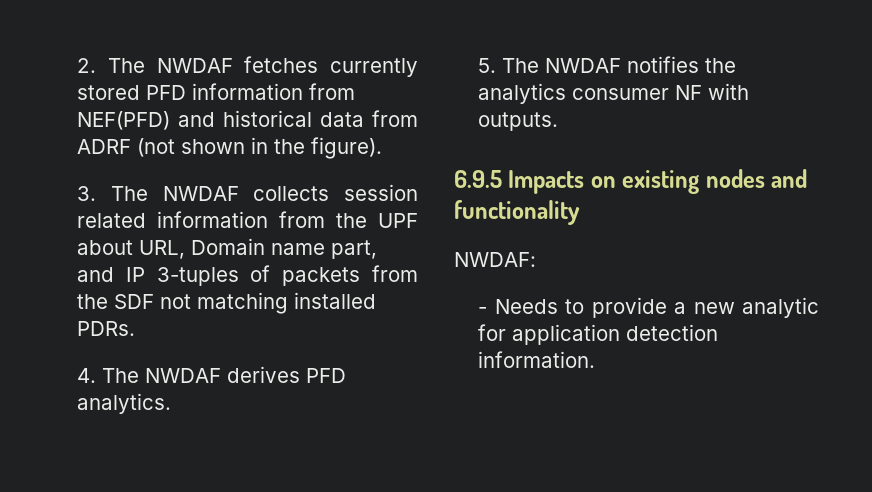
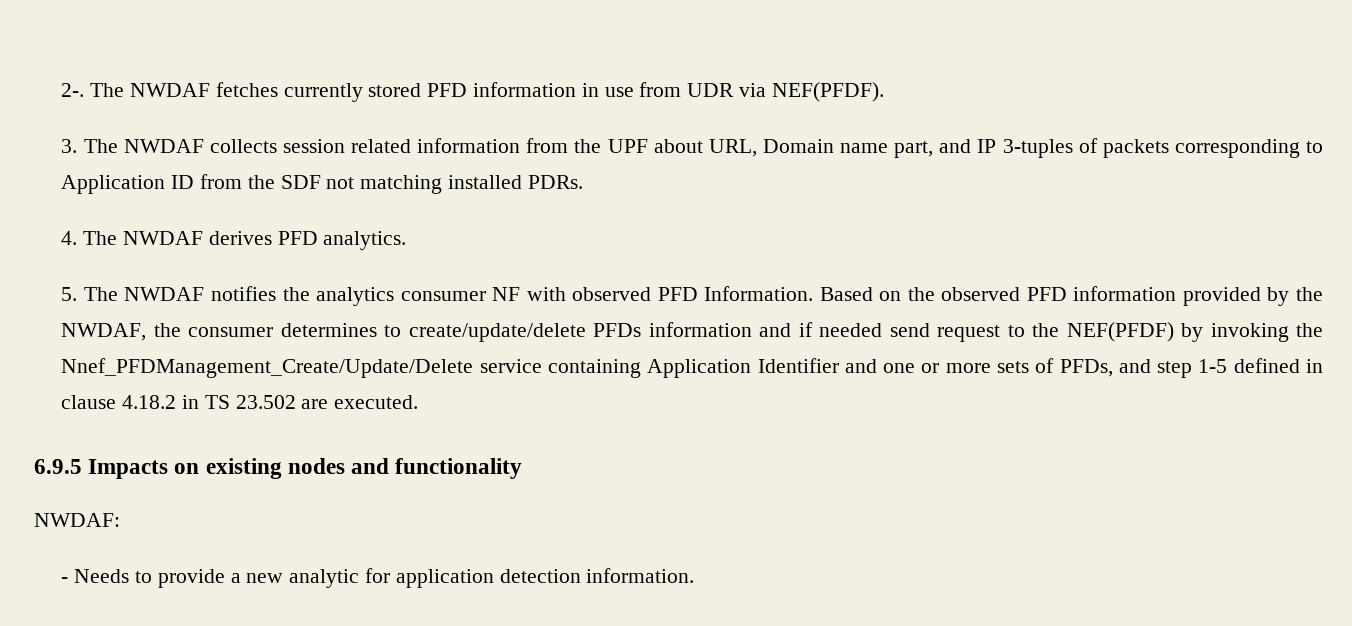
- 2. The NWDAF fetches currently stored PFD information from NEF(PFD) and historical data from ADRF (not shown in the figure).
+ 2-. The NWDAF fetches currently stored PFD information in use from UDR via NEF(PFDF).
- 3. The NWDAF collects session related information from the UPF about URL, Domain name part, and IP 3-tuples of packets from the SDF not matching installed PDRs.
+ 3. The NWDAF collects session related information from the UPF about URL, Domain name part, and IP 3-tuples of packets corresponding to Application ID from the SDF not matching installed PDRs.
- 5. The NWDAF notifies the analytics consumer NF with outputs.
+ 5. The NWDAF notifies the analytics consumer NF with observed PFD Information. Based on the observed PFD information provided by the NWDAF, the consumer determines to create/update/delete PFDs information and if needed send request to the NEF(PFDF) by invoking the Nnef_PFDManagement_Create/Update/Delete service containing Application Identifier and one or more sets of PFDs, and step 1-5 defined in clause 4.18.2 in TS 23.502 are executed.

